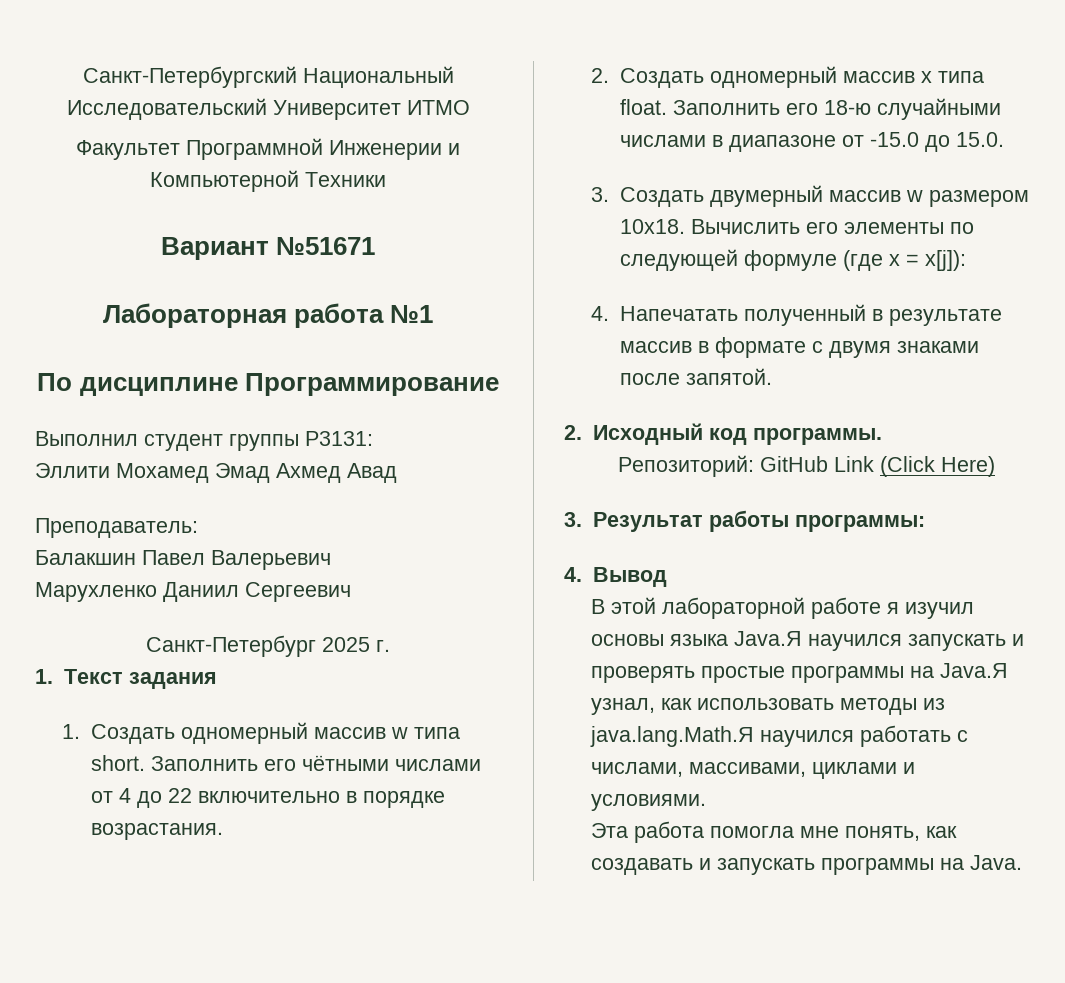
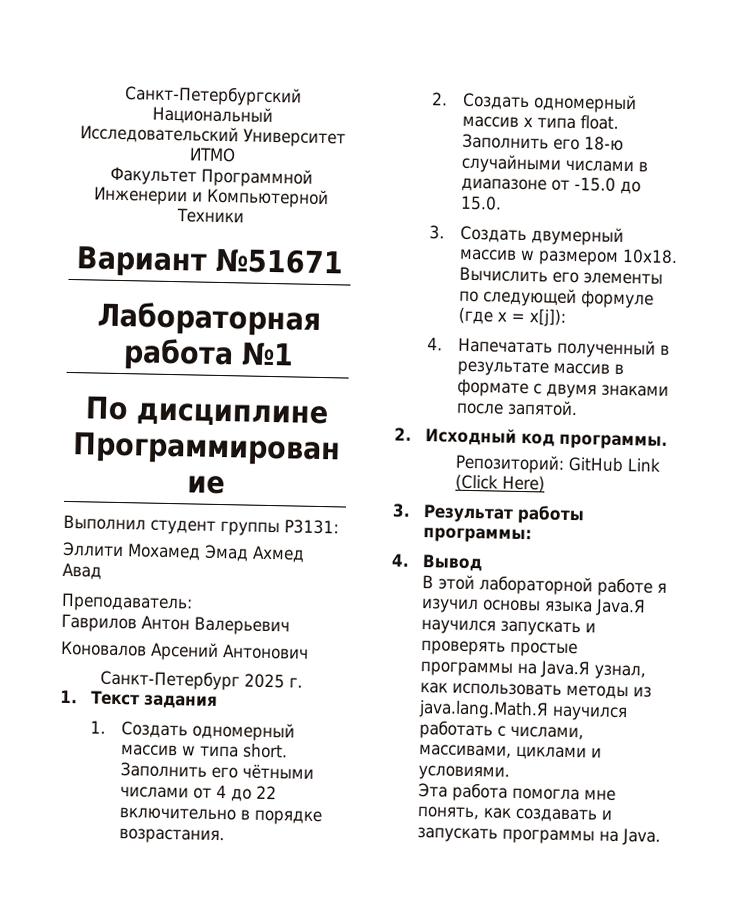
- Балакшин Павел Валерьевич
+ Гаврилов Антон Валерьевич
- Марухленко Даниил Сергеевич
+ Коновалов Арсений Антонович

